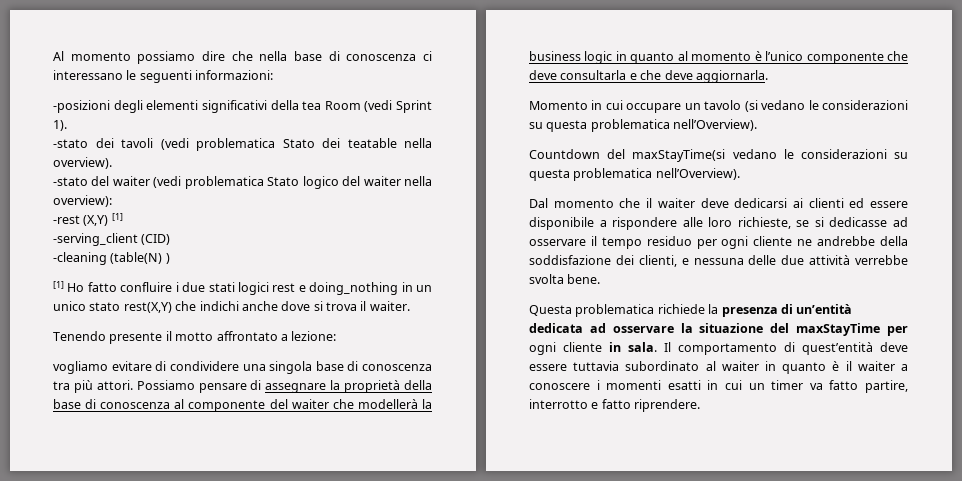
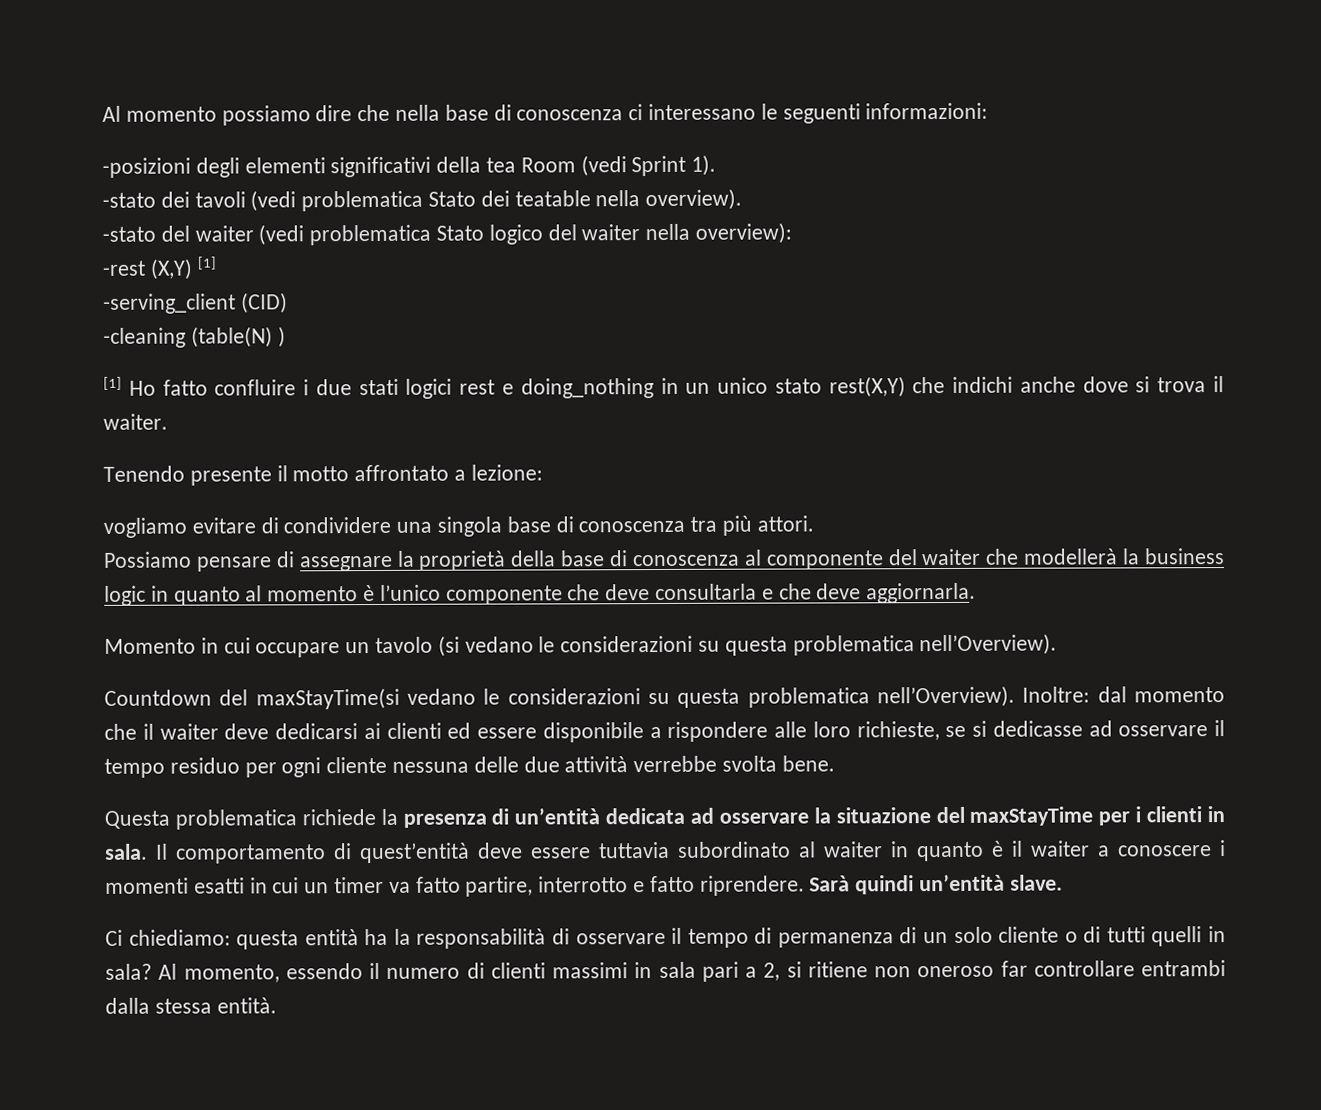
- vogliamo evitare di condividere una singola base di conoscenza tra più attori. Possiamo pensare di assegnare la proprietà della base di conoscenza al componente del waiter che modellerà la business logic in quanto al momento è l’unico componente che deve consultarla e che deve aggiornarla.
+ vogliamo evitare di condividere una singola base di conoscenza tra più attori.
+ Possiamo pensare di assegnare la proprietà della base di conoscenza al componente del waiter che modellerà la business logic in quanto al momento è l’unico componente che deve consultarla e che deve aggiornarla.
- Countdown del maxStayTime(si vedano le considerazioni su questa problematica nell’Overview).
- Dal momento che il waiter deve dedicarsi ai clienti ed essere disponibile a rispondere alle loro richieste, se si dedicasse ad osservare il tempo residuo per ogni cliente ne andrebbe della soddisfazione dei clienti, e nessuna delle due attività verrebbe svolta bene.
+ Countdown del maxStayTime(si vedano le considerazioni su questa problematica nell’Overview). Inoltre: dal momento che il waiter deve dedicarsi ai clienti ed essere disponibile a rispondere alle loro richieste, se si dedicasse ad osservare il tempo residuo per ogni cliente nessuna delle due attività verrebbe svolta bene.
- Questa problematica richiede la presenza di un’entità dedicata ad osservare la situazione del maxStayTime per ogni cliente in sala.
+ Questa problematica richiede la presenza di un’entità dedicata ad osservare la situazione del maxStayTime per i clienti in sala.
+ Sarà quindi un’entità slave.
+ Ci chiediamo: questa entità ha la responsabilità di osservare il tempo di permanenza di un solo cliente o di tutti quelli in sala? Al momento, essendo il numero di clienti massimi in sala pari a 2, si ritiene non oneroso far controllare entrambi dalla stessa entità.

